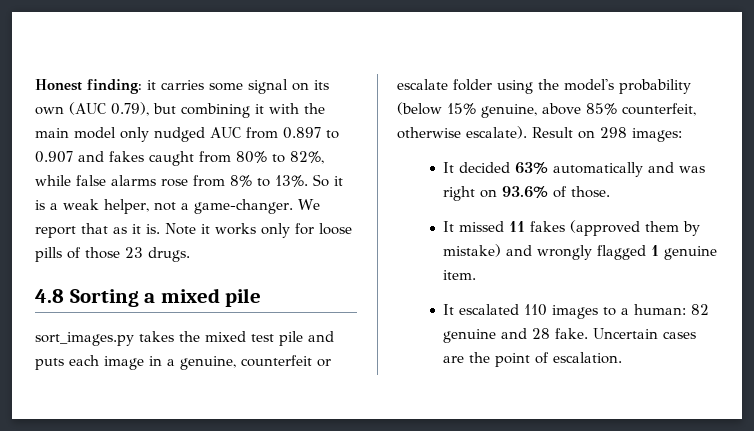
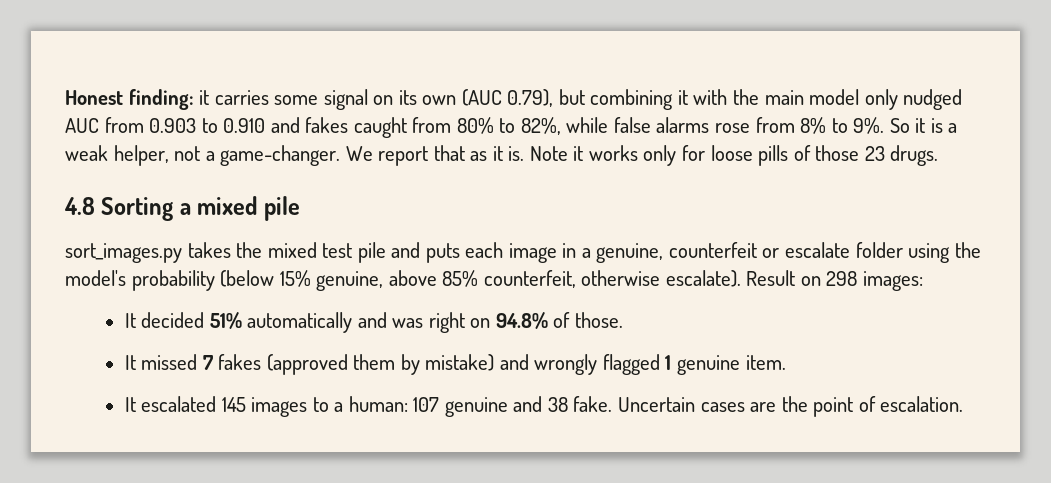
- Honest finding: it carries some signal on its own (AUC 0.79), but combining it with the main model only nudged AUC from 0.897 to 0.907 and fakes caught from 80% to 82%, while false alarms rose from 8% to 13%.
+ Honest finding: it carries some signal on its own (AUC 0.79), but combining it with the main model only nudged AUC from 0.903 to 0.910 and fakes caught from 80% to 82%, while false alarms rose from 8% to 9%.
- It decided 63% automatically and was right on 93.6% of those.
+ It decided 51% automatically and was right on 94.8% of those.
- It missed 11 fakes (approved them by mistake) and wrongly flagged 1 genuine item.
+ It missed 7 fakes (approved them by mistake) and wrongly flagged 1 genuine item.
- It escalated 110 images to a human: 82 genuine and 28 fake.
+ It escalated 145 images to a human: 107 genuine and 38 fake.

